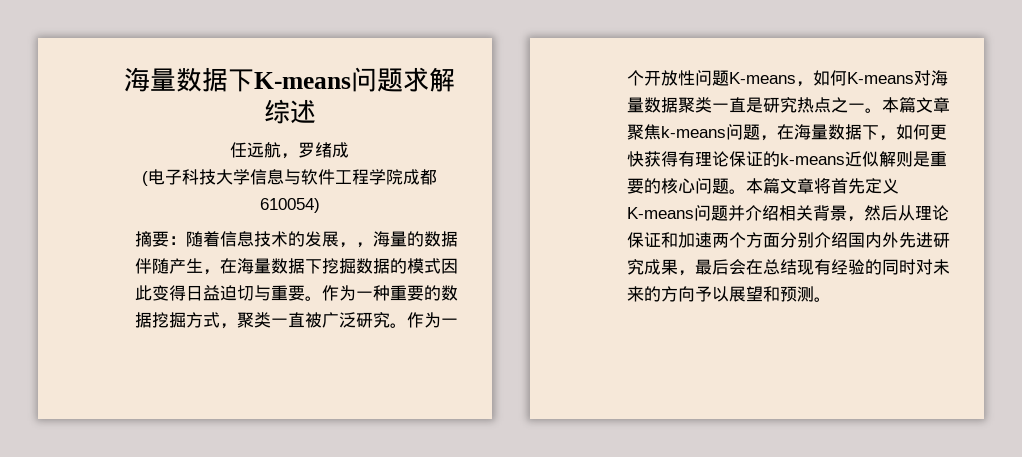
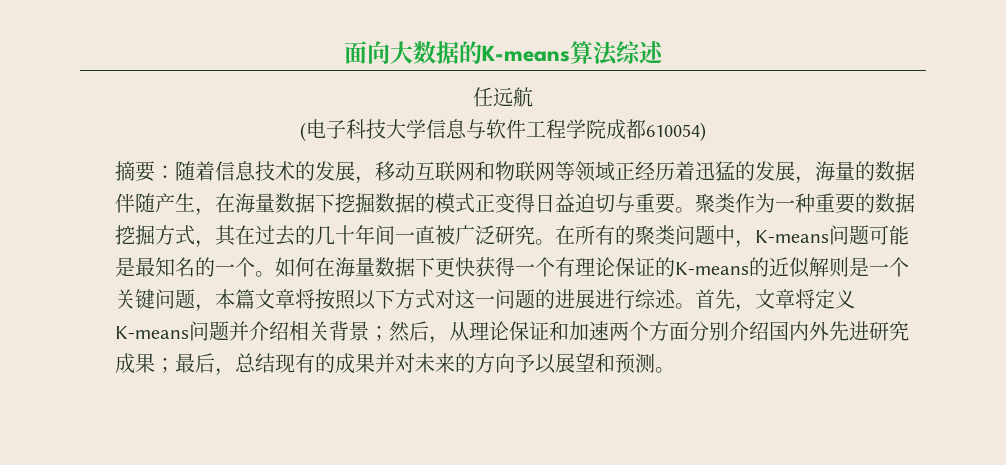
- 海量数据下K-means问题求解综述
+ 面向大数据的K-means算法综述
- 任远航，罗绪成
+ 任远航
- 摘要：随着信息技术的发展，，海量的数据伴随产生，在海量数据下挖掘数据的模式因此变得日益迫切与重要。
+ 摘要：随着信息技术的发展，移动互联网和物联网等领域正经历着迅猛的发展，海量的数据伴随产生，在海量数据下挖掘数据的模式正变得日益迫切与重要。
- 作为一种重要的数据挖掘方式，聚类一直被广泛研究。作为一个开放性问题K-means，如何K-means对海量数据聚类一直是研究热点之一。本篇文章聚焦k-means问题，在海量数据下，如何更快获得有理论保证的k-means近似解则是重要的核心问题。本篇文章将首先定义K-means问题并介绍相关背景，然后从理论保证和加速两个方面分别介绍国内外先进研究成果，最后会在总结现有经验的同时对未来的方向予以展望和预测。
+ 聚类作为一种重要的数据挖掘方式，其在过去的几十年间一直被广泛研究。在所有的聚类问题中，K-means问题可能是最知名的一个。如何在海量数据下更快获得一个有理论保证的K-means的近似解则是一个关键问题，本篇文章将按照以下方式对这一问题的进展进行综述。首先，文章将定义K-means问题并介绍相关背景；然后，从理论保证和加速两个方面分别介绍国内外先进研究成果；最后，总结现有的成果并对未来的方向予以展望和预测。

